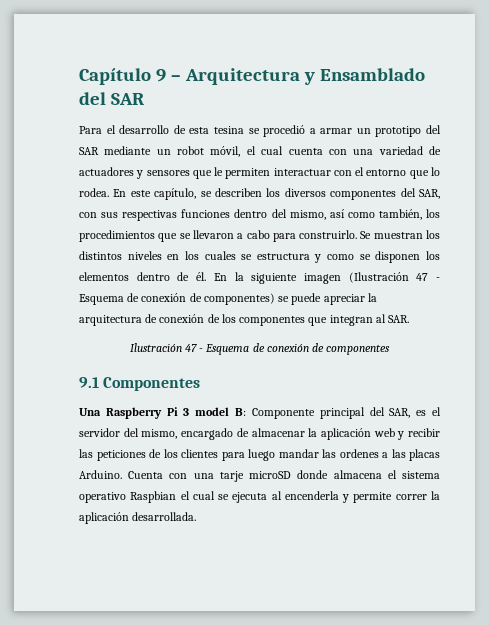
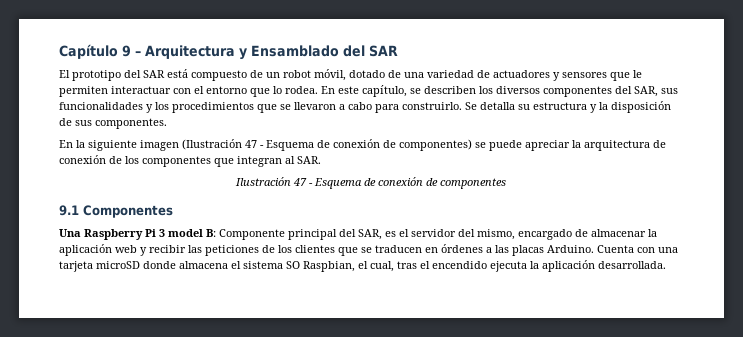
- Para el desarrollo de esta tesina se procedió a armar un prototipo del SAR mediante un robot móvil, el cual cuenta con una variedad de actuadores y sensores que le permiten interactuar con el entorno que lo rodea.
+ El prototipo del SAR está compuesto de un robot móvil, dotado de una variedad de actuadores y sensores que le permiten interactuar con el entorno que lo rodea.
- En este capítulo, se describen los diversos componentes del SAR, con sus respectivas funciones dentro del mismo, así como también, los procedimientos que se llevaron a cabo para construirlo.
+ En este capítulo, se describen los diversos componentes del SAR, sus funcionalidades y los procedimientos que se llevaron a cabo para construirlo.
- Se muestran los distintos niveles en los cuales se estructura y como se disponen los elementos dentro de él. En la siguiente imagen (Ilustración 47 - Esquema de conexión de componentes) se puede apreciar la arquitectura de conexión de los componentes que integran al SAR.
+ Se detalla su estructura y la disposición de sus componentes.
+ En la siguiente imagen (Ilustración 47 - Esquema de conexión de componentes) se puede apreciar la arquitectura de conexión de los componentes que integran al SAR.
- Una Raspberry Pi 3 model B: Componente principal del SAR, es el servidor del mismo, encargado de almacenar la aplicación web y recibir las peticiones de los clientes para luego mandar las ordenes a las placas Arduino.
+ Una Raspberry Pi 3 model B: Componente principal del SAR, es el servidor del mismo, encargado de almacenar la aplicación web y recibir las peticiones de los clientes que se traducen en órdenes a las placas Arduino.
- Cuenta con una tarje microSD donde almacena el sistema operativo Raspbian el cual se ejecuta al encenderla y permite correr la aplicación desarrollada.
+ Cuenta con una tarjeta microSD donde almacena el sistema SO Raspbian, el cual, tras el encendido ejecuta la aplicación desarrollada.

